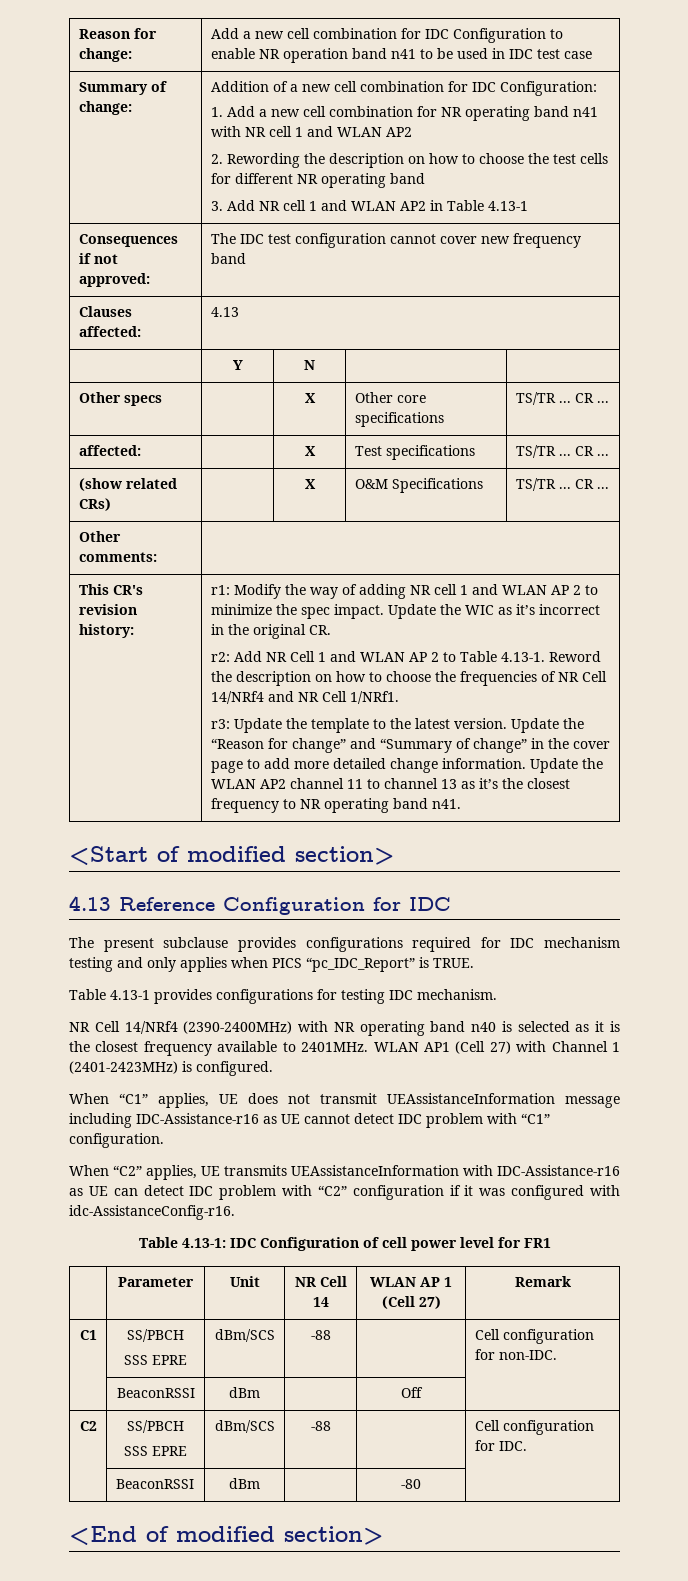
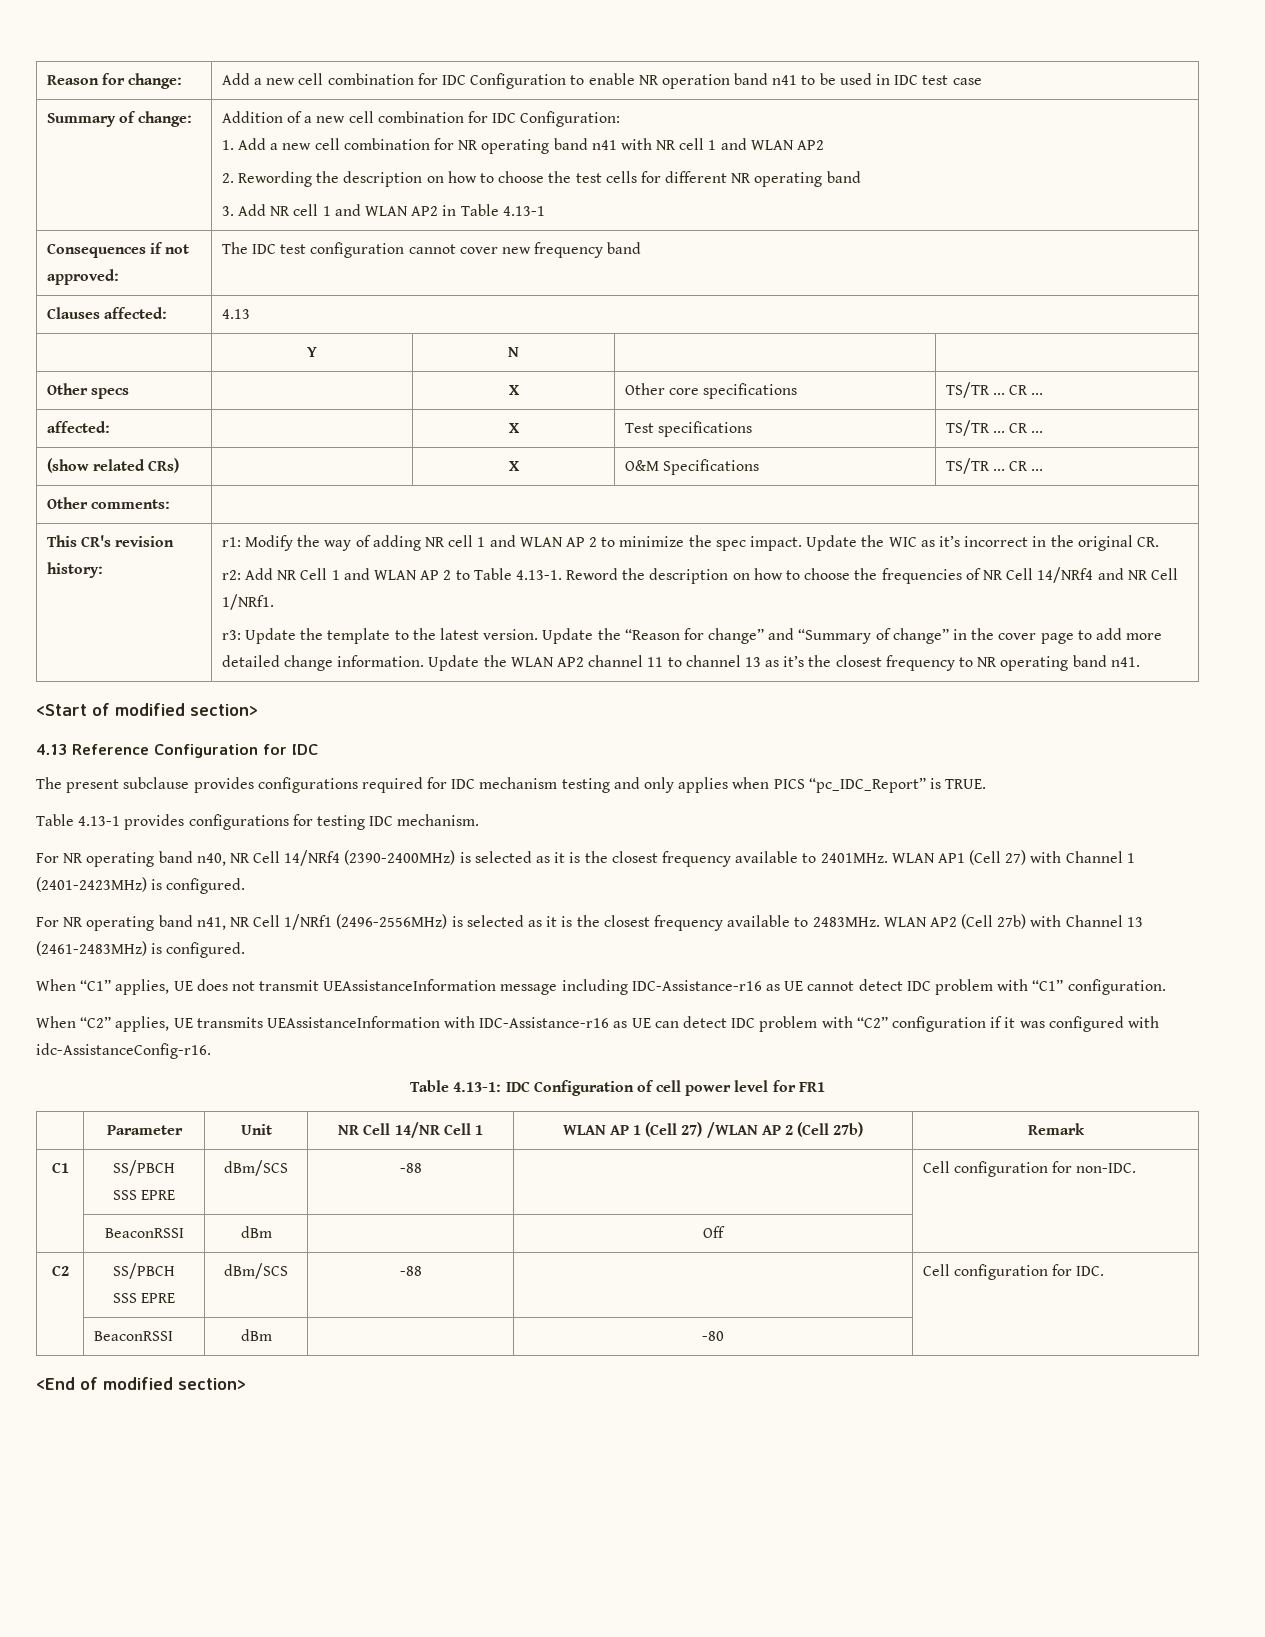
- NR Cell 14/NRf4 (2390-2400MHz) with NR operating band n40 is selected as it is the closest frequency available to 2401MHz.
+ For NR operating band n40, NR Cell 14/NRf4 (2390-2400MHz) is selected as it is the closest frequency available to 2401MHz.
+ For NR operating band n41, NR Cell 1/NRf1 (2496-2556MHz) is selected as it is the closest frequency available to 2483MHz. WLAN AP2 (Cell 27b) with Channel 13 (2461-2483MHz) is configured.
- | Parameter | Unit | NR Cell 14 | WLAN AP 1 (Cell 27) | Remark
+ | Parameter | Unit | NR Cell 14/NR Cell 1 | WLAN AP 1 (Cell 27) /WLAN AP 2 (Cell 27b) | Remark

